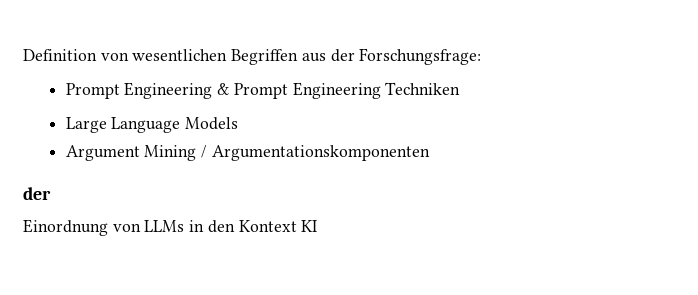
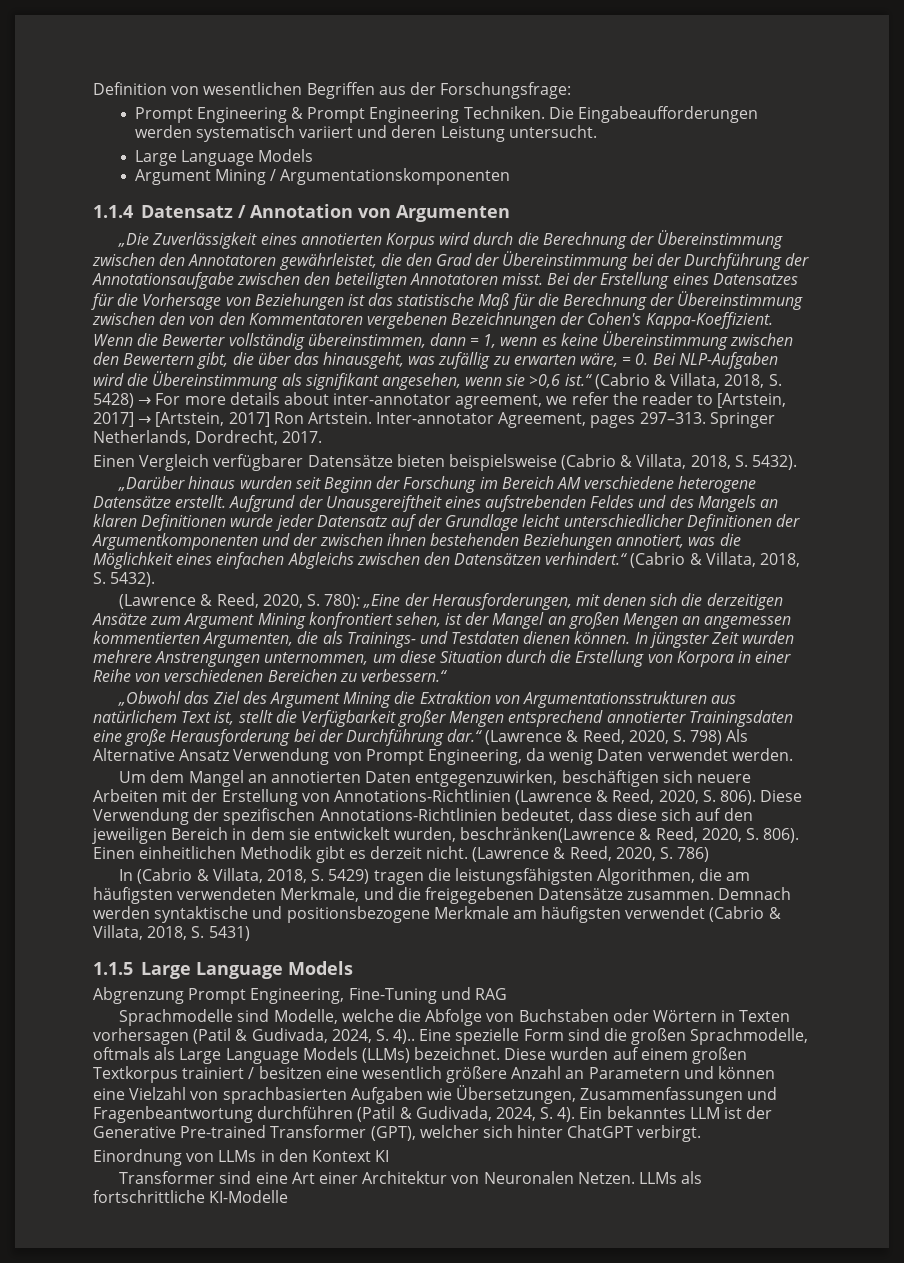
- Prompt Engineering & Prompt Engineering Techniken
+ Prompt Engineering & Prompt Engineering Techniken. Die Eingabeaufforderungen werden systematisch variiert und deren Leistung untersucht.
  Argument Mining / Argumentationskomponenten
- der
+ 1.1.4 Datensatz / Annotation von Argumenten
+ „Die Zuverlässigkeit eines annotierten Korpus wird durch die Berechnung der Übereinstimmung zwischen den Annotatoren gewährleistet, die den Grad der Übereinstimmung bei der Durchführung der Annotationsaufgabe zwischen den beteiligten Annotatoren misst. Bei der Erstellung eines Datensatzes für die Vorhersage von Beziehungen ist das statistische Maß für die Berechnung der Übereinstimmung zwischen den von den Kommentatoren vergebenen Bezeichnungen der Cohen's Kappa-Koeffizient. Wenn die Bewerter vollständig übereinstimmen, dann = 1, wenn es keine Übereinstimmung zwischen den Bewertern gibt, die über das hinausgeht, was zufällig zu erwarten wäre, = 0. Bei NLP-Aufgaben wird die Übereinstimmung als signifikant angesehen, wenn sie >0,6 ist.“ (Cabrio & Villata, 2018, S. 5428) → For more details about inter-annotator agreement, we refer the reader to [Artstein, 2017] → [Artstein, 2017] Ron Artstein. Inter-annotator Agreement, pages 297–313. Springer Netherlands, Dordrecht, 2017.
+ Einen Vergleich verfügbarer Datensätze bieten beispielsweise (Cabrio & Villata, 2018, S. 5432).
+ „Darüber hinaus wurden seit Beginn der Forschung im Bereich AM verschiedene heterogene Datensätze erstellt. Aufgrund der Unausgereiftheit eines aufstrebenden Feldes und des Mangels an klaren Definitionen wurde jeder Datensatz auf der Grundlage leicht unterschiedlicher Definitionen der Argumentkomponenten und der zwischen ihnen bestehenden Beziehungen annotiert, was die Möglichkeit eines einfachen Abgleichs zwischen den Datensätzen verhindert.“ (Cabrio & Villata, 2018, S. 5432).
+ (Lawrence & Reed, 2020, S. 780): „Eine der Herausforderungen, mit denen sich die derzeitigen Ansätze zum Argument Mining konfrontiert sehen, ist der Mangel an großen Mengen an angemessen kommentierten Argumenten, die als Trainings- und Testdaten dienen können. In jüngster Zeit wurden mehrere Anstrengungen unternommen, um diese Situation durch die Erstellung von Korpora in einer Reihe von verschiedenen Bereichen zu verbessern.“
+ „Obwohl das Ziel des Argument Mining die Extraktion von Argumentationsstrukturen aus natürlichem Text ist, stellt die Verfügbarkeit großer Mengen entsprechend annotierter Trainingsdaten eine große Herausforderung bei der Durchführung dar.“ (Lawrence & Reed, 2020, S. 798) Als Alternative Ansatz Verwendung von Prompt Engineering, da wenig Daten verwendet werden.
+ Um dem Mangel an annotierten Daten entgegenzuwirken, beschäftigen sich neuere Arbeiten mit der Erstellung von Annotations-Richtlinien (Lawrence & Reed, 2020, S. 806). Diese Verwendung der spezifischen Annotations-Richtlinien bedeutet, dass diese sich auf den jeweiligen Bereich in dem sie entwickelt wurden, beschränken(Lawrence & Reed, 2020, S. 806). Einen einheitlichen Methodik gibt es derzeit nicht. (Lawrence & Reed, 2020, S. 786)
+ In (Cabrio & Villata, 2018, S. 5429) tragen die leistungsfähigsten Algorithmen, die am häufigsten verwendeten Merkmale, und die freigegebenen Datensätze zusammen. Demnach werden syntaktische und positionsbezogene Merkmale am häufigsten verwendet (Cabrio & Villata, 2018, S. 5431)
+ 1.1.5 Large Language Models
+ Abgrenzung Prompt Engineering, Fine-Tuning und RAG
+ Sprachmodelle sind Modelle, welche die Abfolge von Buchstaben oder Wörtern in Texten vorhersagen (Patil & Gudivada, 2024, S. 4).. Eine spezielle Form sind die großen Sprachmodelle, oftmals als Large Language Models (LLMs) bezeichnet. Diese wurden auf einem großen Textkorpus trainiert / besitzen eine wesentlich größere Anzahl an Parametern und können eine Vielzahl von sprachbasierten Aufgaben wie Übersetzungen, Zusammenfassungen und Fragenbeantwortung durchführen (Patil & Gudivada, 2024, S. 4). Ein bekanntes LLM ist der Generative Pre-trained Transformer (GPT), welcher sich hinter ChatGPT verbirgt.
+ Transformer sind eine Art einer Architektur von Neuronalen Netzen. LLMs als fortschrittliche KI-Modelle

